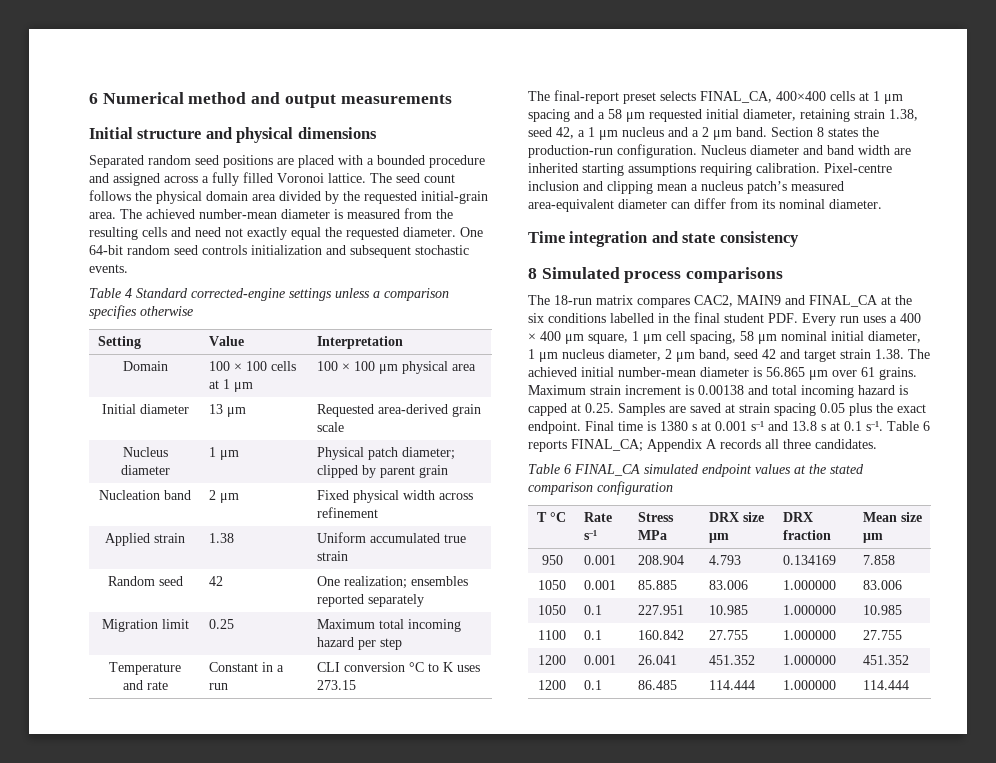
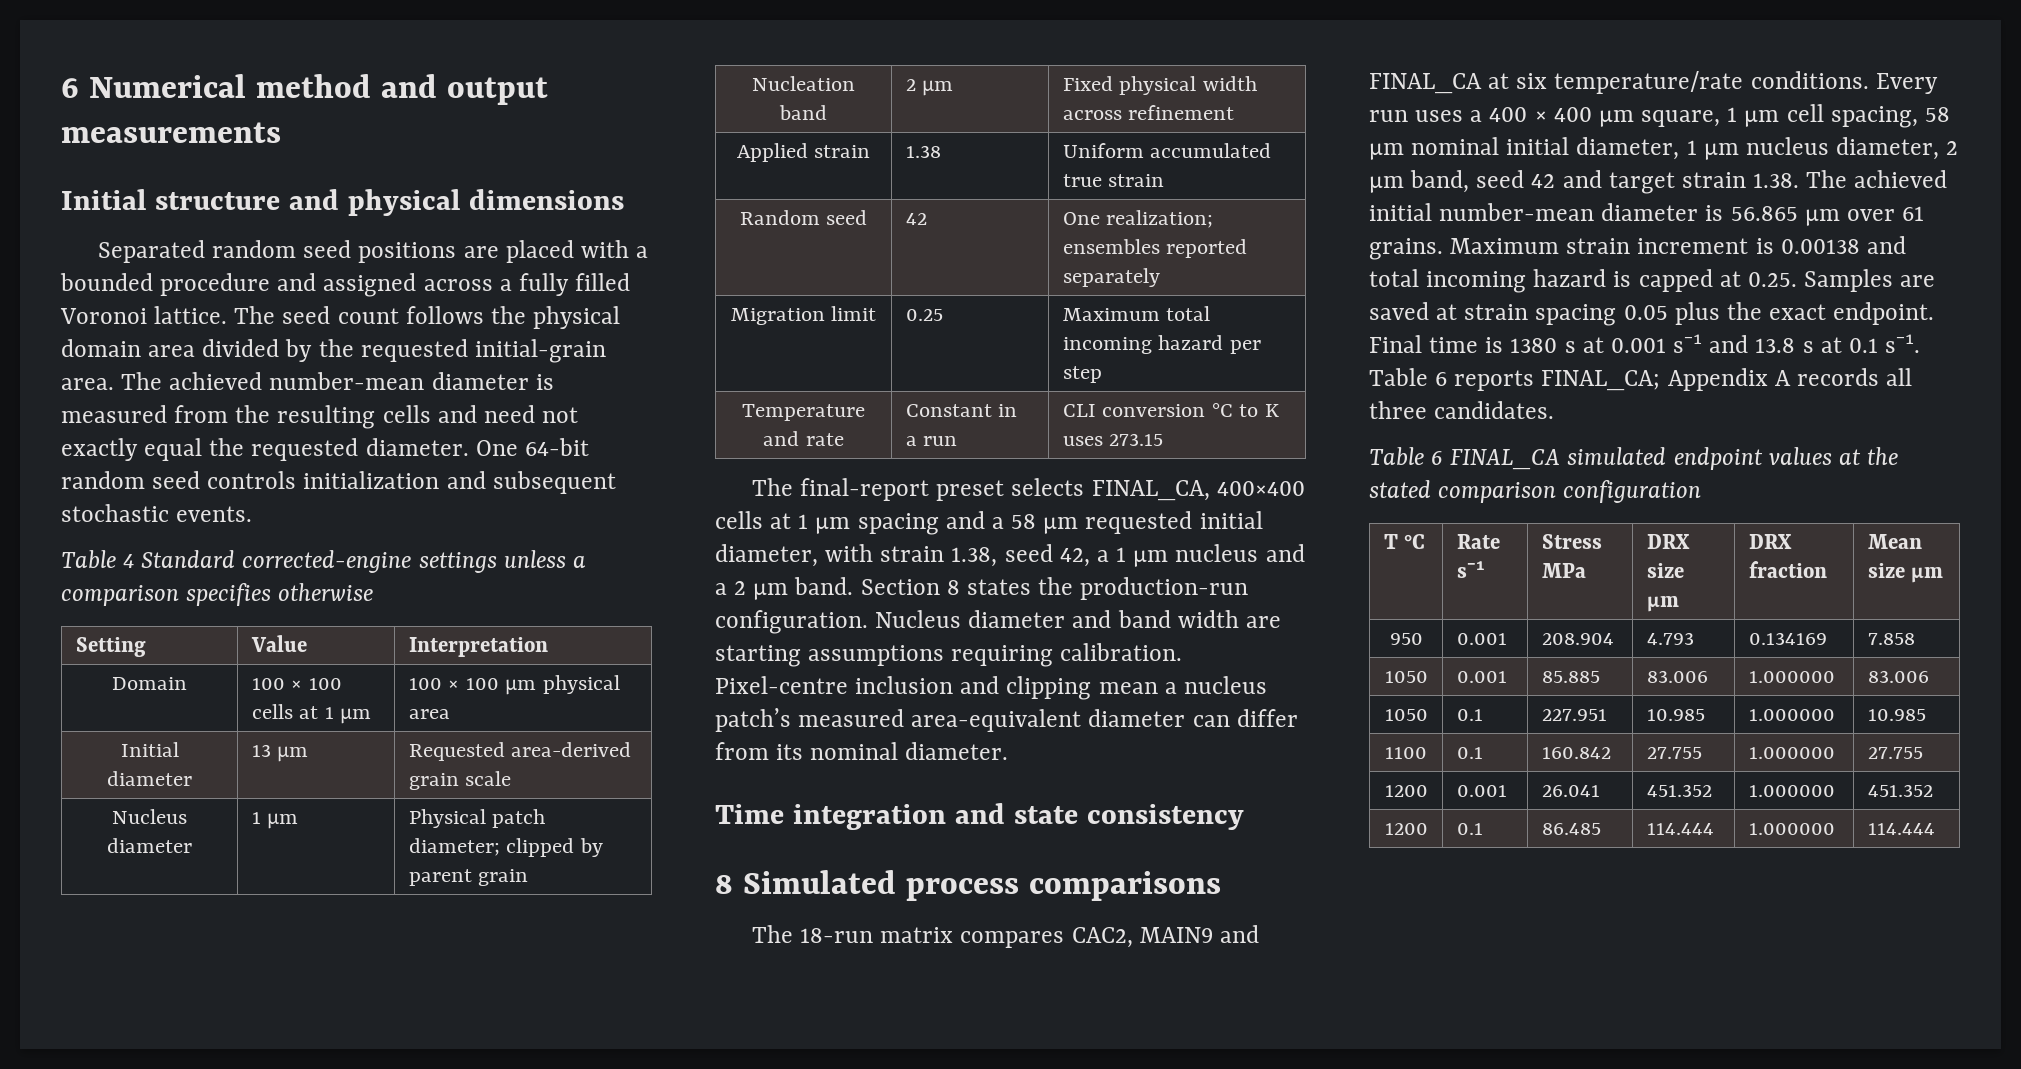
- The final-report preset selects FINAL_CA, 400×400 cells at 1 μm spacing and a 58 μm requested initial diameter, retaining strain 1.38, seed 42, a 1 μm nucleus and a 2 μm band.
+ The final-report preset selects FINAL_CA, 400×400 cells at 1 μm spacing and a 58 μm requested initial diameter, with strain 1.38, seed 42, a 1 μm nucleus and a 2 μm band.
- Nucleus diameter and band width are inherited starting assumptions requiring calibration.
+ Nucleus diameter and band width are starting assumptions requiring calibration.
- The 18-run matrix compares CAC2, MAIN9 and FINAL_CA at the six conditions labelled in the final student PDF. Every run uses a 400 × 400 μm square, 1 μm cell spacing, 58 μm nominal initial diameter, 1 μm nucleus diameter, 2 μm band, seed 42 and target strain 1.38. The achieved initial number-mean diameter is 56.865 μm over 61 grains.
+ The 18-run matrix compares CAC2, MAIN9 and FINAL_CA at six temperature/rate conditions. Every run uses a 400 × 400 μm square, 1 μm cell spacing, 58 μm nominal initial diameter, 1 μm nucleus diameter, 2 μm band, seed 42 and target strain 1.38. The achieved initial number-mean diameter is 56.865 μm over 61 grains.

